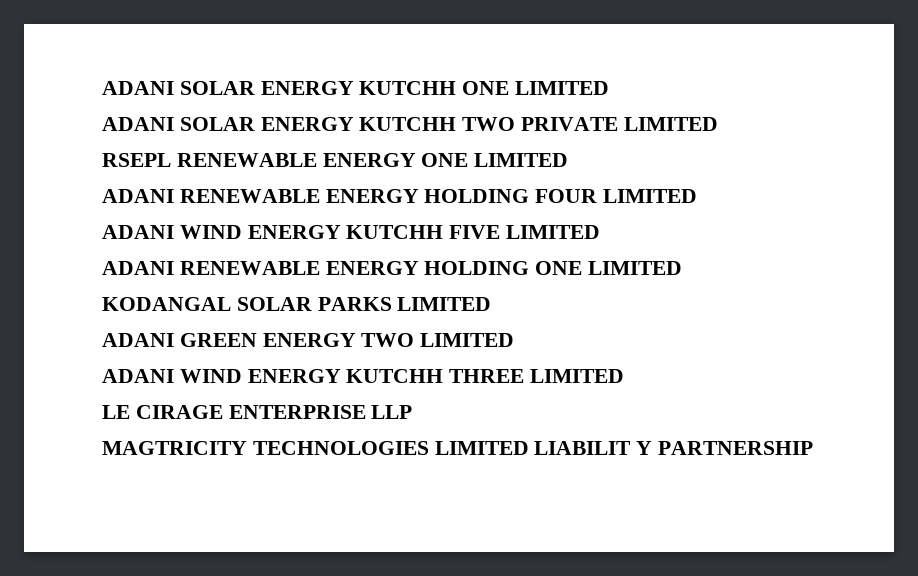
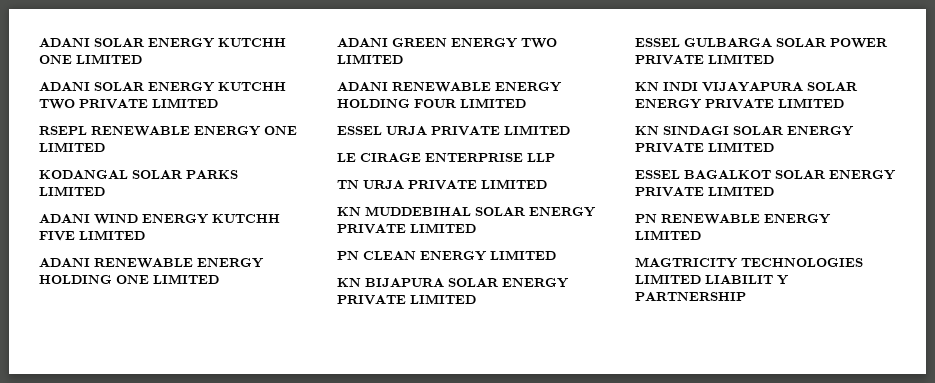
- ADANI RENEWABLE ENERGY HOLDING FOUR LIMITED
+ KODANGAL SOLAR PARKS LIMITED
- KODANGAL SOLAR PARKS LIMITED
- ADANI WIND ENERGY KUTCHH THREE LIMITED
+ ADANI RENEWABLE ENERGY HOLDING FOUR LIMITED
+ ESSEL URJA PRIVATE LIMITED
+ TN URJA PRIVATE LIMITED
+ KN MUDDEBIHAL SOLAR ENERGY PRIVATE LIMITED
+ PN CLEAN ENERGY LIMITED
+ KN BIJAPURA SOLAR ENERGY PRIVATE LIMITED
+ ESSEL GULBARGA SOLAR POWER PRIVATE LIMITED
+ KN INDI VIJAYAPURA SOLAR ENERGY PRIVATE LIMITED
+ KN SINDAGI SOLAR ENERGY PRIVATE LIMITED
+ ESSEL BAGALKOT SOLAR ENERGY PRIVATE LIMITED
+ PN RENEWABLE ENERGY LIMITED

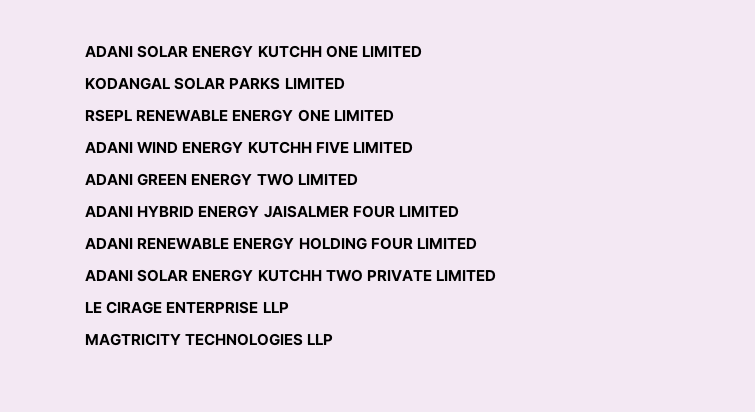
+ KODANGAL SOLAR PARKS LIMITED
+ RSEPL RENEWABLE ENERGY ONE LIMITED
+ ADANI WIND ENERGY KUTCHH FIVE LIMITED
+ ADANI GREEN ENERGY TWO LIMITED
+ ADANI HYBRID ENERGY JAISALMER FOUR LIMITED
+ ADANI RENEWABLE ENERGY HOLDING FOUR LIMITED
- RSEPL RENEWABLE ENERGY ONE LIMITED
- KODANGAL SOLAR PARKS LIMITED
- ADANI WIND ENERGY KUTCHH FIVE LIMITED
- ADANI RENEWABLE ENERGY HOLDING ONE LIMITED
- ADANI GREEN ENERGY TWO LIMITED
- ADANI RENEWABLE ENERGY HOLDING FOUR LIMITED
- ESSEL URJA PRIVATE LIMITED
  LE CIRAGE ENTERPRISE LLP
- TN URJA PRIVATE LIMITED
- KN MUDDEBIHAL SOLAR ENERGY PRIVATE LIMITED
- PN CLEAN ENERGY LIMITED
- KN BIJAPURA SOLAR ENERGY PRIVATE LIMITED
- ESSEL GULBARGA SOLAR POWER PRIVATE LIMITED
- KN INDI VIJAYAPURA SOLAR ENERGY PRIVATE LIMITED
- KN SINDAGI SOLAR ENERGY PRIVATE LIMITED
- ESSEL BAGALKOT SOLAR ENERGY PRIVATE LIMITED
- PN RENEWABLE ENERGY LIMITED
- MAGTRICITY TECHNOLOGIES LIMITED LIABILIT Y PARTNERSHIP
+ MAGTRICITY TECHNOLOGIES LLP

